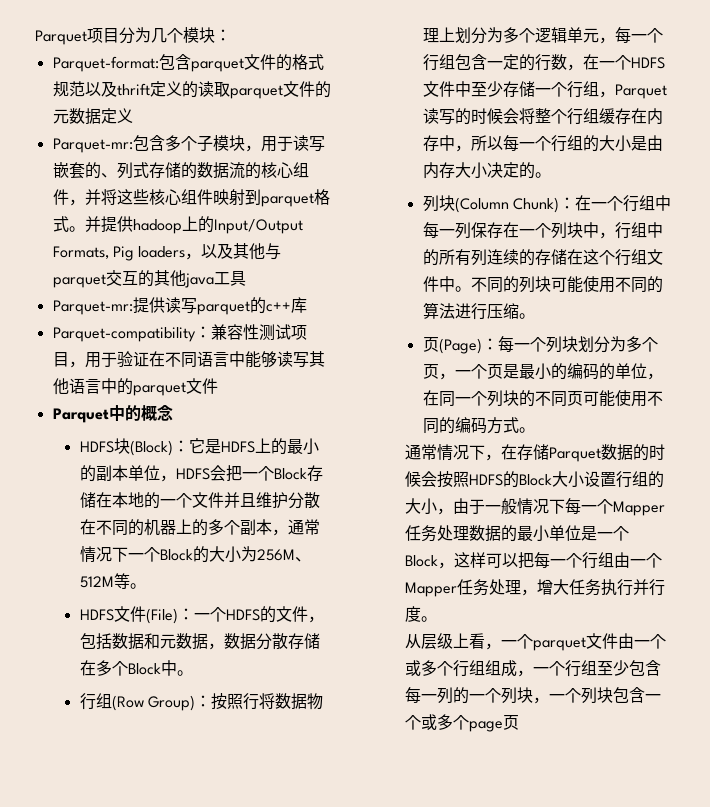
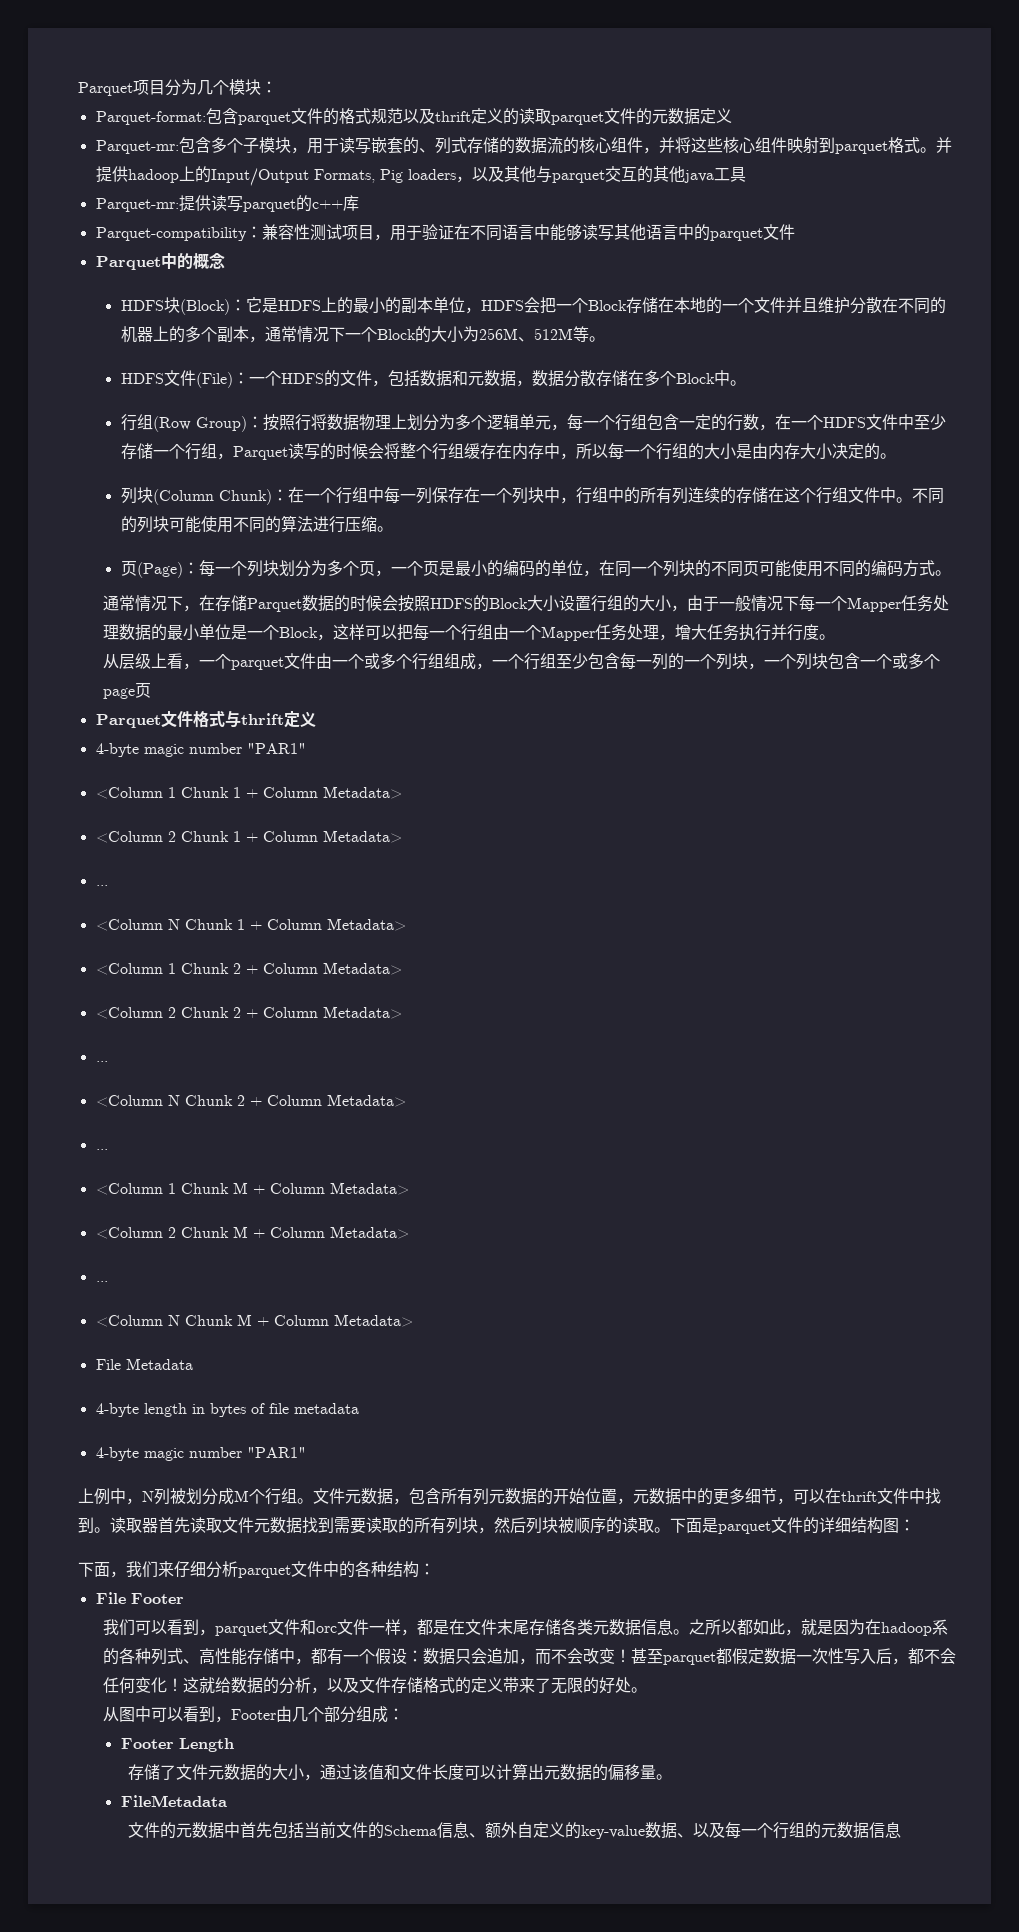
+ Parquet文件格式与thrift定义
+ 4-byte magic number "PAR1"
+ <Column 1 Chunk 1 + Column Metadata>
+ <Column 2 Chunk 1 + Column Metadata>
+ ...
+ <Column N Chunk 1 + Column Metadata>
+ <Column 1 Chunk 2 + Column Metadata>
+ <Column 2 Chunk 2 + Column Metadata>
+ ...
+ <Column N Chunk 2 + Column Metadata>
+ ...
+ <Column 1 Chunk M + Column Metadata>
+ <Column 2 Chunk M + Column Metadata>
+ ...
+ <Column N Chunk M + Column Metadata>
+ File Metadata
+ 4-byte length in bytes of file metadata
+ 4-byte magic number "PAR1"
+ 上例中，N列被划分成M个行组。文件元数据，包含所有列元数据的开始位置，元数据中的更多细节，可以在thrift文件中找到。读取器首先读取文件元数据找到需要读取的所有列块，然后列块被顺序的读取。下面是parquet文件的详细结构图：
+ 下面，我们来仔细分析parquet文件中的各种结构：
+ File Footer
+ 我们可以看到，parquet文件和orc文件一样，都是在文件末尾存储各类元数据信息。之所以都如此，就是因为在hadoop系的各种列式、高性能存储中，都有一个假设：数据只会追加，而不会改变！甚至parquet都假定数据一次性写入后，都不会任何变化！这就给数据的分析，以及文件存储格式的定义带来了无限的好处。
+ 从图中可以看到，Footer由几个部分组成：
+ Footer Length
+ 存储了文件元数据的大小，通过该值和文件长度可以计算出元数据的偏移量。
+ FileMetadata
+ 文件的元数据中首先包括当前文件的Schema信息、额外自定义的key-value数据、以及每一个行组的元数据信息

